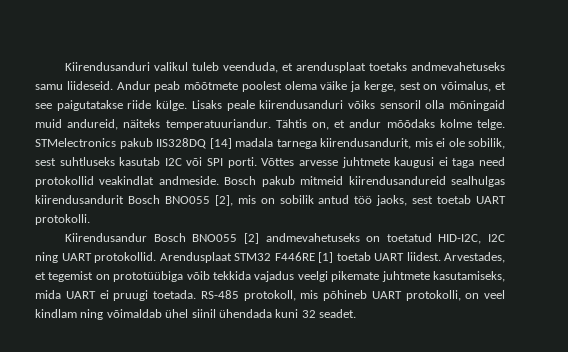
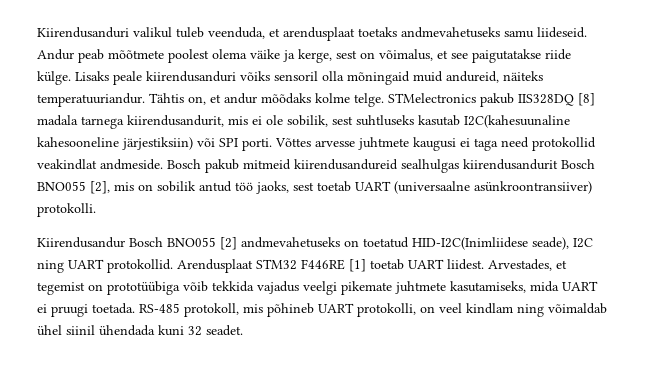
- STMelectronics pakub IIS328DQ [14] madala tarnega kiirendusandurit, mis ei ole sobilik, sest suhtluseks kasutab I2C või SPI porti.
+ STMelectronics pakub IIS328DQ [8] madala tarnega kiirendusandurit, mis ei ole sobilik, sest suhtluseks kasutab I2C(kahesuunaline kahesooneline järjestiksiin) või SPI porti.
- Bosch pakub mitmeid kiirendusandureid sealhulgas kiirendusandurit Bosch BNO055 [2], mis on sobilik antud töö jaoks, sest toetab UART protokolli.
+ Bosch pakub mitmeid kiirendusandureid sealhulgas kiirendusandurit Bosch BNO055 [2], mis on sobilik antud töö jaoks, sest toetab UART (universaalne asünkroontransiiver) protokolli.
- Kiirendusandur Bosch BNO055 [2] andmevahetuseks on toetatud HID-I2C, I2C ning UART protokollid.
+ Kiirendusandur Bosch BNO055 [2] andmevahetuseks on toetatud HID-I2C(Inimliidese seade), I2C ning UART protokollid.

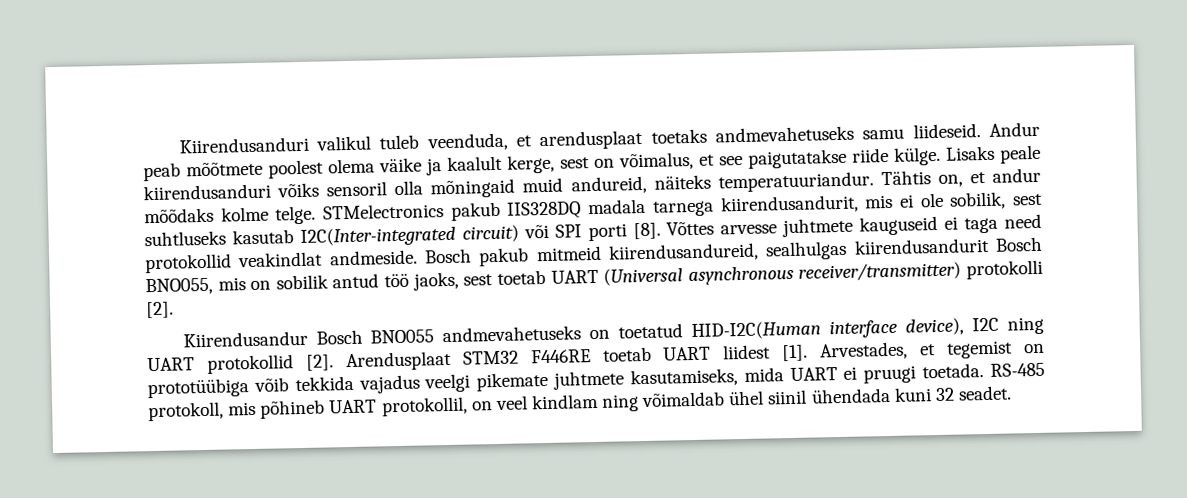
- Andur peab mõõtmete poolest olema väike ja kerge, sest on võimalus, et see paigutatakse riide külge.
+ Andur peab mõõtmete poolest olema väike ja kaalult kerge, sest on võimalus, et see paigutatakse riide külge.
- STMelectronics pakub IIS328DQ [8] madala tarnega kiirendusandurit, mis ei ole sobilik, sest suhtluseks kasutab I2C(kahesuunaline kahesooneline järjestiksiin) või SPI porti.
+ STMelectronics pakub IIS328DQ madala tarnega kiirendusandurit, mis ei ole sobilik, sest suhtluseks kasutab I2C(Inter-integrated circuit) või SPI porti [8].
- Võttes arvesse juhtmete kaugusi ei taga need protokollid veakindlat andmeside.
+ Võttes arvesse juhtmete kauguseid ei taga need protokollid veakindlat andmeside.
- Bosch pakub mitmeid kiirendusandureid sealhulgas kiirendusandurit Bosch BNO055 [2], mis on sobilik antud töö jaoks, sest toetab UART (universaalne asünkroontransiiver) protokolli.
+ Bosch pakub mitmeid kiirendusandureid, sealhulgas kiirendusandurit Bosch BNO055, mis on sobilik antud töö jaoks, sest toetab UART (Universal asynchronous receiver/transmitter) protokolli [2].
- Kiirendusandur Bosch BNO055 [2] andmevahetuseks on toetatud HID-I2C(Inimliidese seade), I2C ning UART protokollid.
+ Kiirendusandur Bosch BNO055 andmevahetuseks on toetatud HID-I2C(Human interface device), I2C ning UART protokollid [2].
- Arendusplaat STM32 F446RE [1] toetab UART liidest.
+ Arendusplaat STM32 F446RE toetab UART liidest [1].
- RS-485 protokoll, mis põhineb UART protokolli, on veel kindlam ning võimaldab ühel siinil ühendada kuni 32 seadet.
+ RS-485 protokoll, mis põhineb UART protokollil, on veel kindlam ning võimaldab ühel siinil ühendada kuni 32 seadet.

